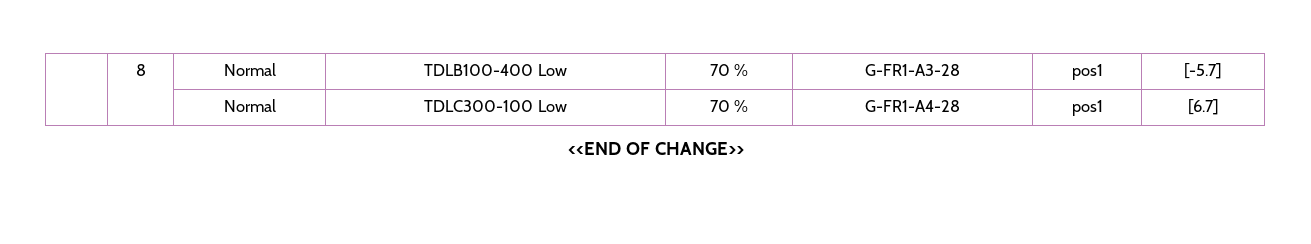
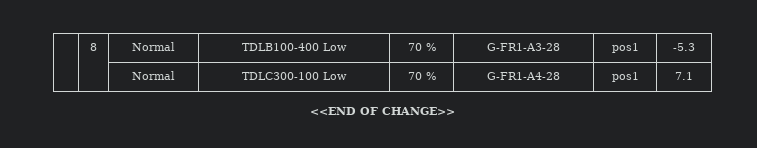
- | 8 | Normal | TDLB100-400 Low | 70 % | G-FR1-A3-28 | pos1 | [-5.7]
+ | 8 | Normal | TDLB100-400 Low | 70 % | G-FR1-A3-28 | pos1 | -5.3
- | | Normal | TDLC300-100 Low | 70 % | G-FR1-A4-28 | pos1 | [6.7]
+ | | Normal | TDLC300-100 Low | 70 % | G-FR1-A4-28 | pos1 | 7.1

